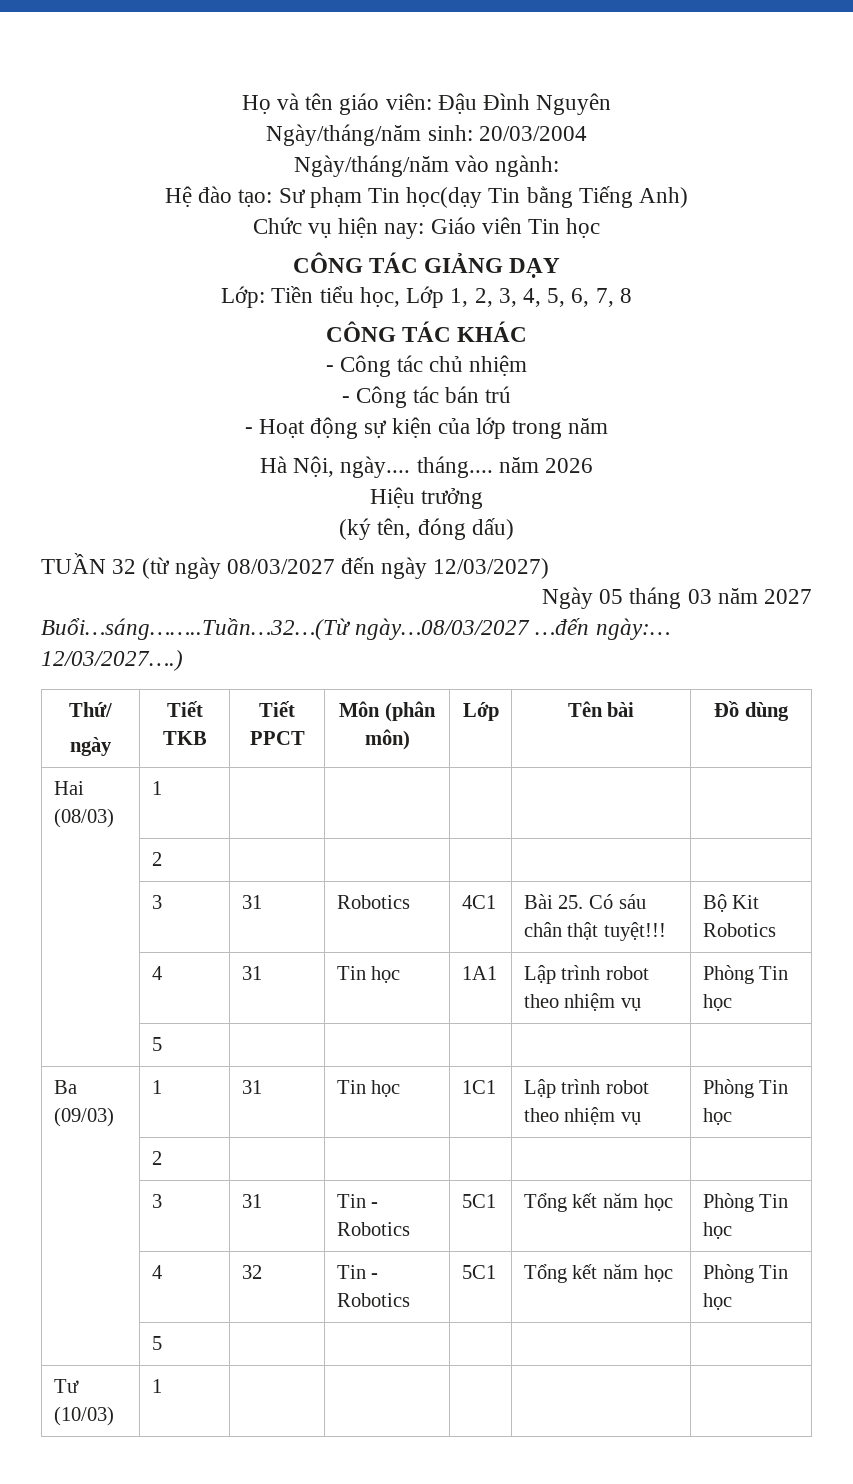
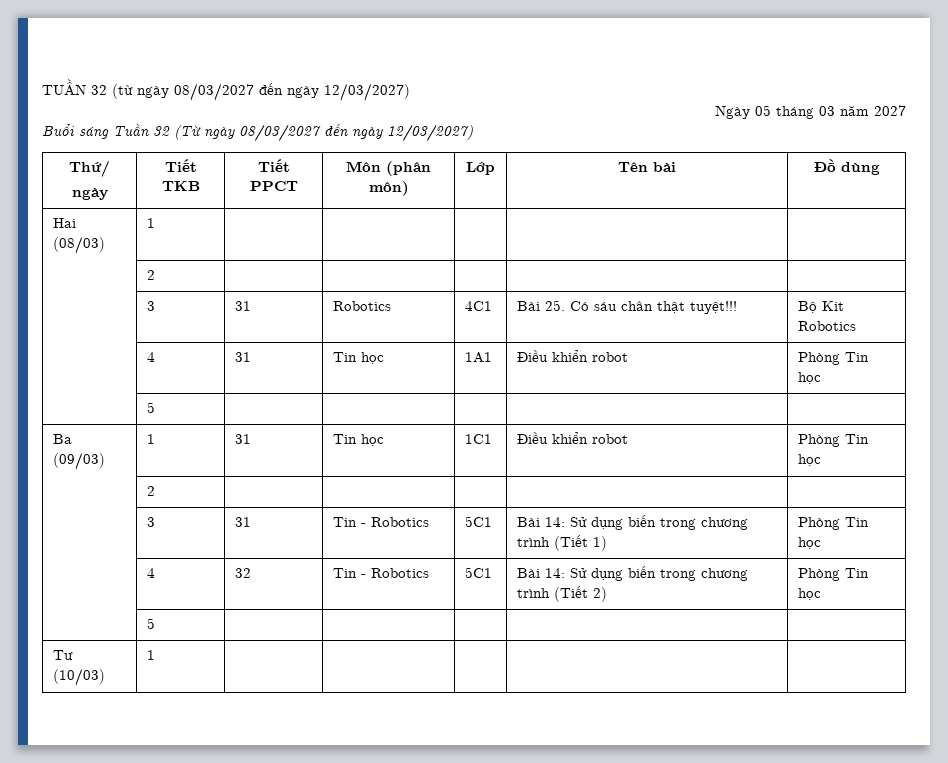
- Họ và tên giáo viên: Đậu Đình Nguyên
- Ngày/tháng/năm sinh: 20/03/2004
- Ngày/tháng/năm vào ngành:
- Hệ đào tạo: Sư phạm Tin học(dạy Tin bằng Tiếng Anh)
- Chức vụ hiện nay: Giáo viên Tin học
- CÔNG TÁC GIẢNG DẠY
- Lớp: Tiền tiểu học, Lớp 1, 2, 3, 4, 5, 6, 7, 8
- CÔNG TÁC KHÁC
- - Công tác chủ nhiệm
- - Công tác bán trú
- - Hoạt động sự kiện của lớp trong năm
- Hà Nội, ngày.... tháng.... năm 2026
- Hiệu trưởng
- (ký tên, đóng dấu)
- Buổi…sáng……..Tuần…32…(Từ ngày…08/03/2027 …đến ngày:… 12/03/2027….)
+ Buổi sáng Tuần 32 (Từ ngày 08/03/2027 đến ngày 12/03/2027)
- | 4 | 31 | Tin học | 1A1 | Lập trình robot theo nhiệm vụ | Phòng Tin học
+ | 4 | 31 | Tin học | 1A1 | Điều khiển robot | Phòng Tin học
- Ba (09/03) | 1 | 31 | Tin học | 1C1 | Lập trình robot theo nhiệm vụ | Phòng Tin học
+ Ba (09/03) | 1 | 31 | Tin học | 1C1 | Điều khiển robot | Phòng Tin học
- | 3 | 31 | Tin - Robotics | 5C1 | Tổng kết năm học | Phòng Tin học
+ | 3 | 31 | Tin - Robotics | 5C1 | Bài 14: Sử dụng biến trong chương trình (Tiết 1) | Phòng Tin học
- | 4 | 32 | Tin - Robotics | 5C1 | Tổng kết năm học | Phòng Tin học
+ | 4 | 32 | Tin - Robotics | 5C1 | Bài 14: Sử dụng biến trong chương trình (Tiết 2) | Phòng Tin học

